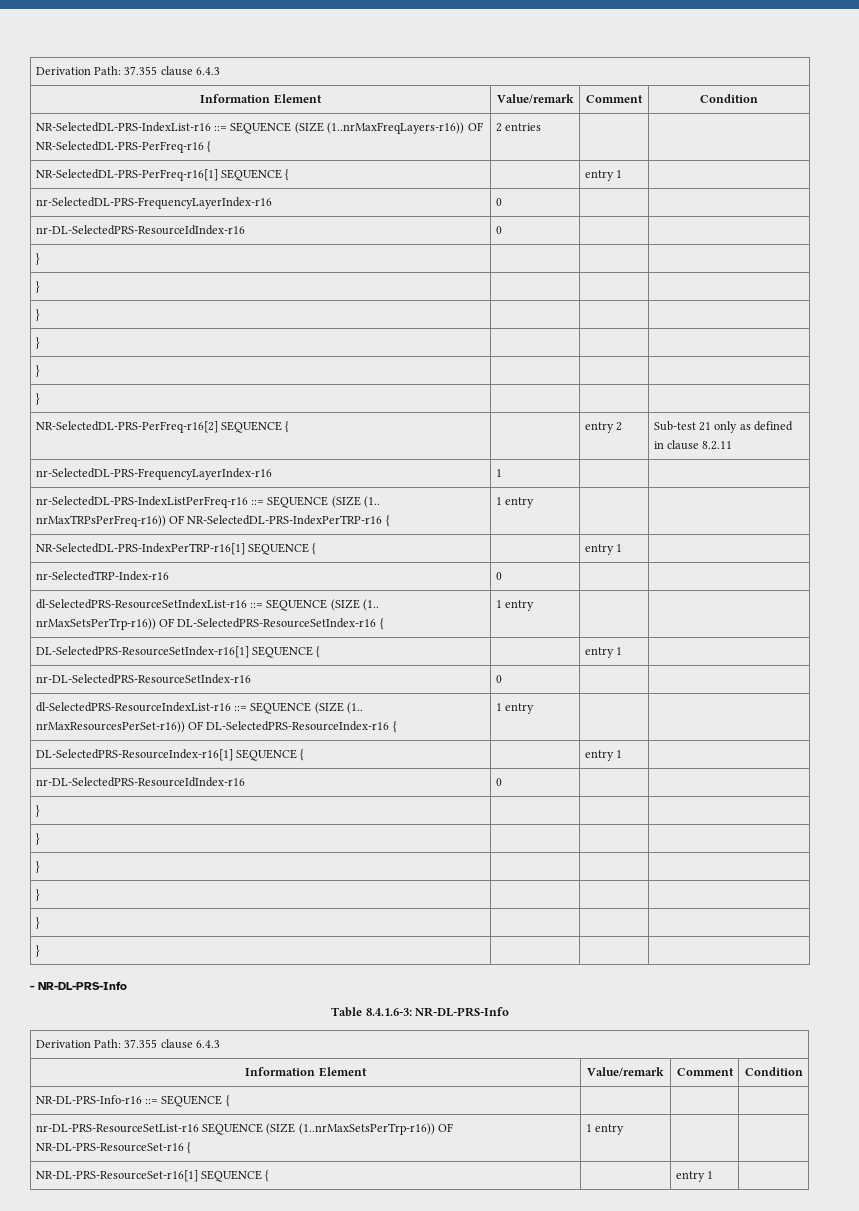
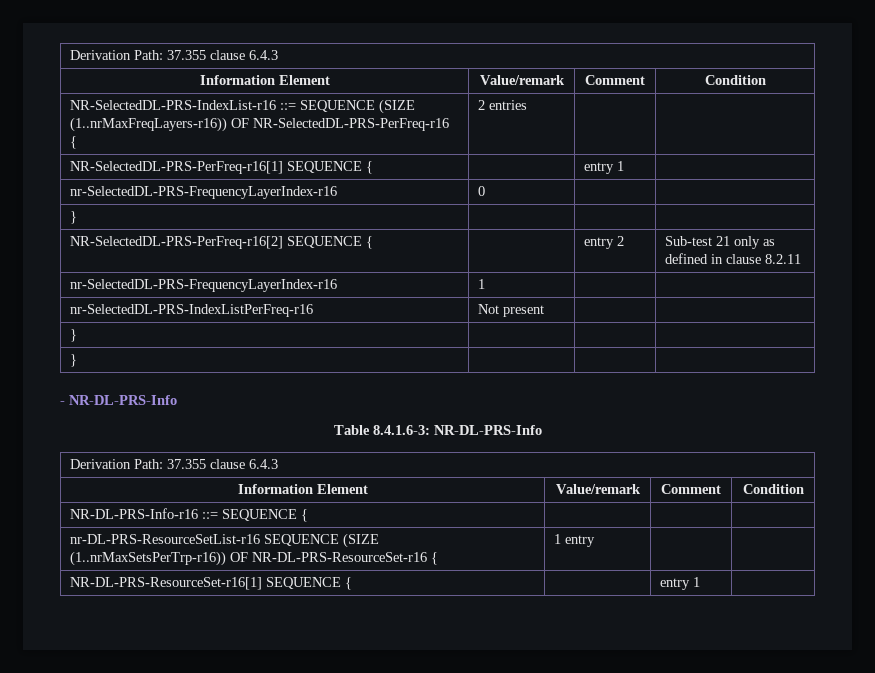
  nr-SelectedDL-PRS-FrequencyLayerIndex-r16 | 0 | |
- nr-DL-SelectedPRS-ResourceIdIndex-r16 | 0 | |
- } | | |
- } | | |
- } | | |
- } | | |
- } | | |
- nr-SelectedDL-PRS-IndexListPerFreq-r16 ::= SEQUENCE (SIZE (1.. nrMaxTRPsPerFreq-r16)) OF NR-SelectedDL-PRS-IndexPerTRP-r16 { | 1 entry | |
- NR-SelectedDL-PRS-IndexPerTRP-r16[1] SEQUENCE { | | entry 1 |
- nr-SelectedTRP-Index-r16 | 0 | |
- dl-SelectedPRS-ResourceSetIndexList-r16 ::= SEQUENCE (SIZE (1.. nrMaxSetsPerTrp-r16)) OF DL-SelectedPRS-ResourceSetIndex-r16 { | 1 entry | |
- DL-SelectedPRS-ResourceSetIndex-r16[1] SEQUENCE { | | entry 1 |
- nr-DL-SelectedPRS-ResourceSetIndex-r16 | 0 | |
- dl-SelectedPRS-ResourceIndexList-r16 ::= SEQUENCE (SIZE (1.. nrMaxResourcesPerSet-r16)) OF DL-SelectedPRS-ResourceIndex-r16 { | 1 entry | |
- DL-SelectedPRS-ResourceIndex-r16[1] SEQUENCE { | | entry 1 |
- nr-DL-SelectedPRS-ResourceIdIndex-r16 | 0 | |
- } | | |
- } | | |
- } | | |
- } | | |
+ nr-SelectedDL-PRS-IndexListPerFreq-r16 | Not present | |

